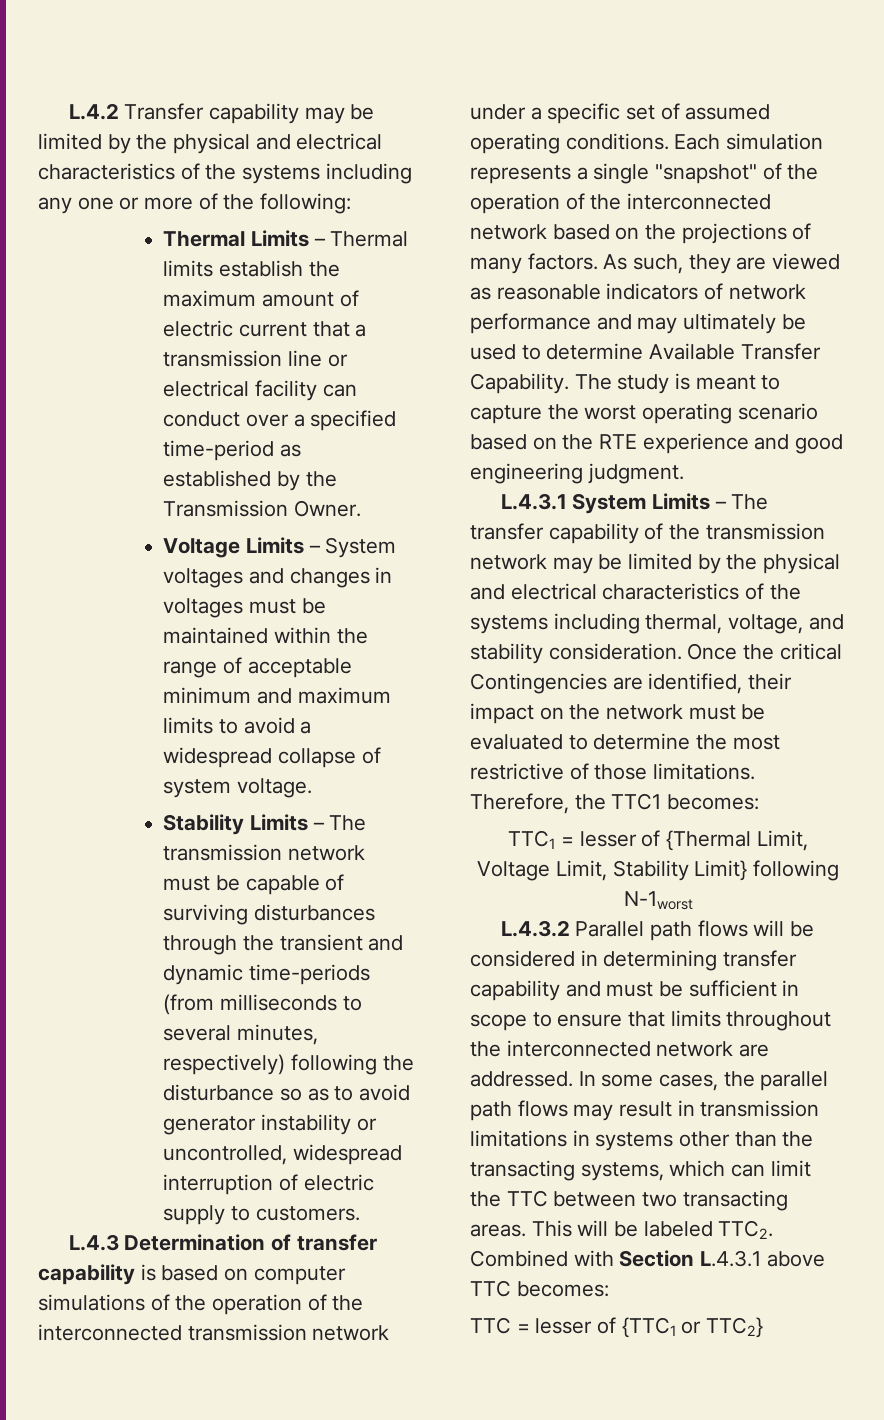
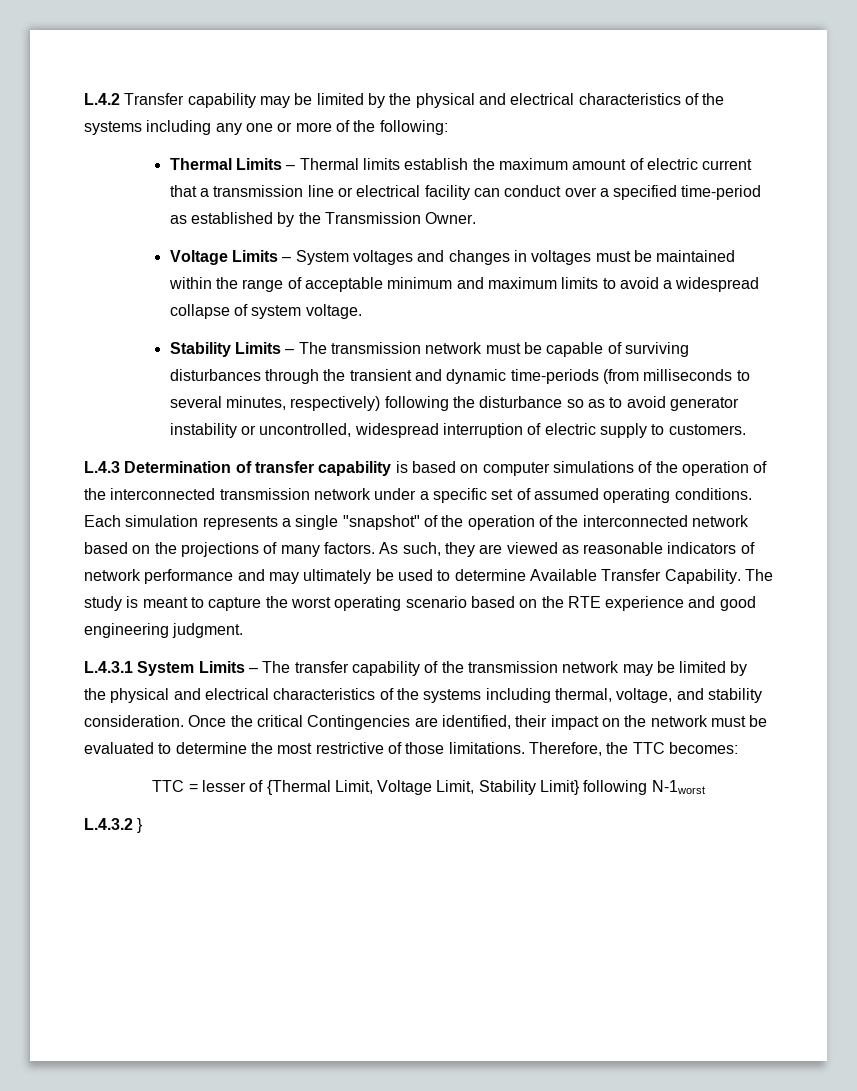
- Therefore, the TTC1 becomes:
- TTC1 = lesser of {Thermal Limit, Voltage Limit, Stability Limit} following N-1worst
+ Therefore, the TTC becomes:
+ TTC = lesser of {Thermal Limit, Voltage Limit, Stability Limit} following N-1worst
- L.4.3.2 Parallel path flows will be considered in determining transfer capability and must be sufficient in scope to ensure that limits throughout the interconnected network are addressed. In some cases, the parallel path flows may result in transmission limitations in systems other than the transacting systems, which can limit the TTC between two transacting areas. This will be labeled TTC2. Combined with Section L.4.3.1 above TTC becomes:
- TTC = lesser of {TTC1 or TTC2}
+ L.4.3.2 }

